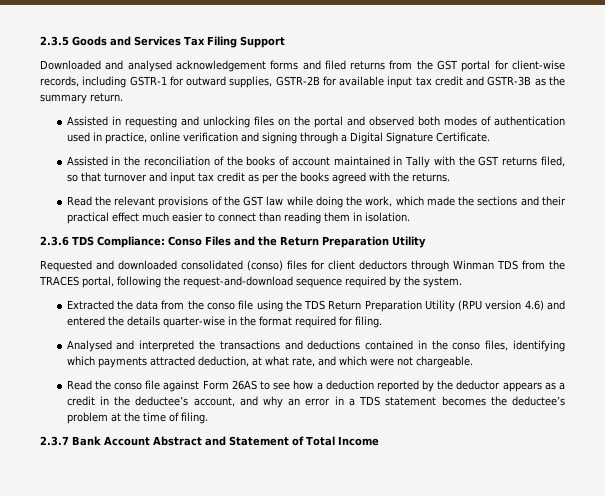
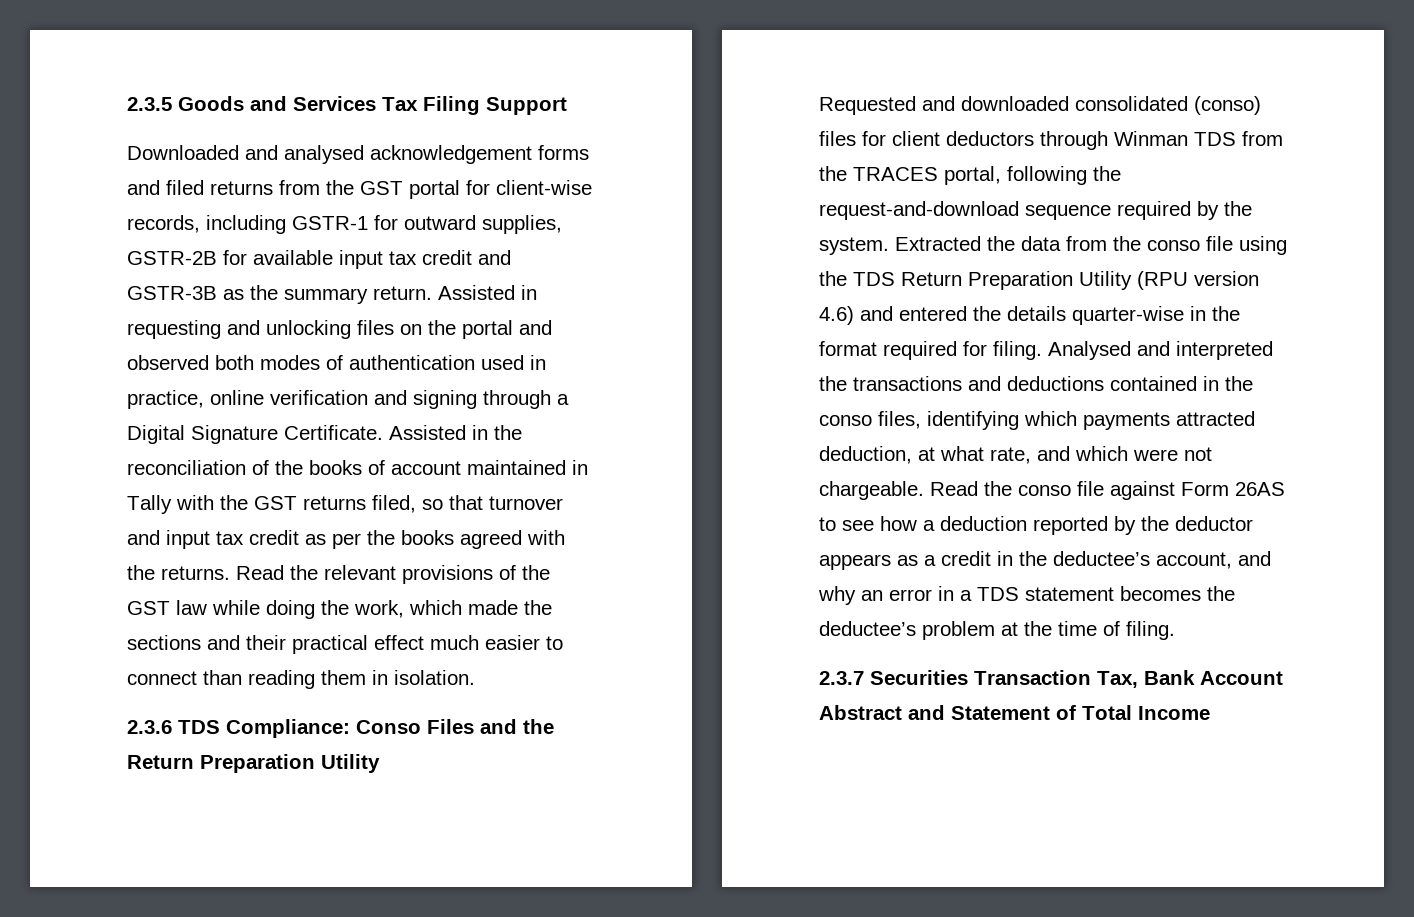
- Downloaded and analysed acknowledgement forms and filed returns from the GST portal for client-wise records, including GSTR-1 for outward supplies, GSTR-2B for available input tax credit and GSTR-3B as the summary return.
- Assisted in requesting and unlocking files on the portal and observed both modes of authentication used in practice, online verification and signing through a Digital Signature Certificate.
- Assisted in the reconciliation of the books of account maintained in Tally with the GST returns filed, so that turnover and input tax credit as per the books agreed with the returns.
- Read the relevant provisions of the GST law while doing the work, which made the sections and their practical effect much easier to connect than reading them in isolation.
+ Downloaded and analysed acknowledgement forms and filed returns from the GST portal for client-wise records, including GSTR-1 for outward supplies, GSTR-2B for available input tax credit and GSTR-3B as the summary return. Assisted in requesting and unlocking files on the portal and observed both modes of authentication used in practice, online verification and signing through a Digital Signature Certificate. Assisted in the reconciliation of the books of account maintained in Tally with the GST returns filed, so that turnover and input tax credit as per the books agreed with the returns. Read the relevant provisions of the GST law while doing the work, which made the sections and their practical effect much easier to connect than reading them in isolation.
- Requested and downloaded consolidated (conso) files for client deductors through Winman TDS from the TRACES portal, following the request-and-download sequence required by the system.
- Extracted the data from the conso file using the TDS Return Preparation Utility (RPU version 4.6) and entered the details quarter-wise in the format required for filing.
- Analysed and interpreted the transactions and deductions contained in the conso files, identifying which payments attracted deduction, at what rate, and which were not chargeable.
- Read the conso file against Form 26AS to see how a deduction reported by the deductor appears as a credit in the deductee’s account, and why an error in a TDS statement becomes the deductee’s problem at the time of filing.
+ Requested and downloaded consolidated (conso) files for client deductors through Winman TDS from the TRACES portal, following the request-and-download sequence required by the system. Extracted the data from the conso file using the TDS Return Preparation Utility (RPU version 4.6) and entered the details quarter-wise in the format required for filing. Analysed and interpreted the transactions and deductions contained in the conso files, identifying which payments attracted deduction, at what rate, and which were not chargeable. Read the conso file against Form 26AS to see how a deduction reported by the deductor appears as a credit in the deductee’s account, and why an error in a TDS statement becomes the deductee’s problem at the time of filing.
- 2.3.7 Bank Account Abstract and Statement of Total Income
+ 2.3.7 Securities Transaction Tax, Bank Account Abstract and Statement of Total Income

